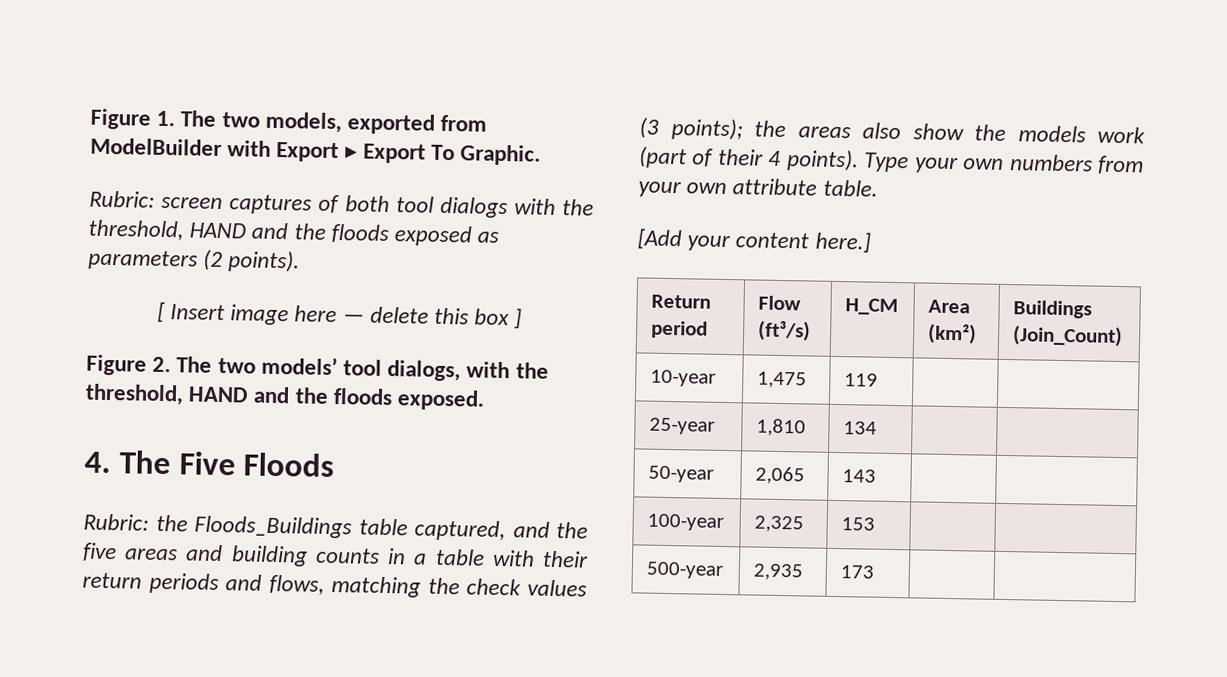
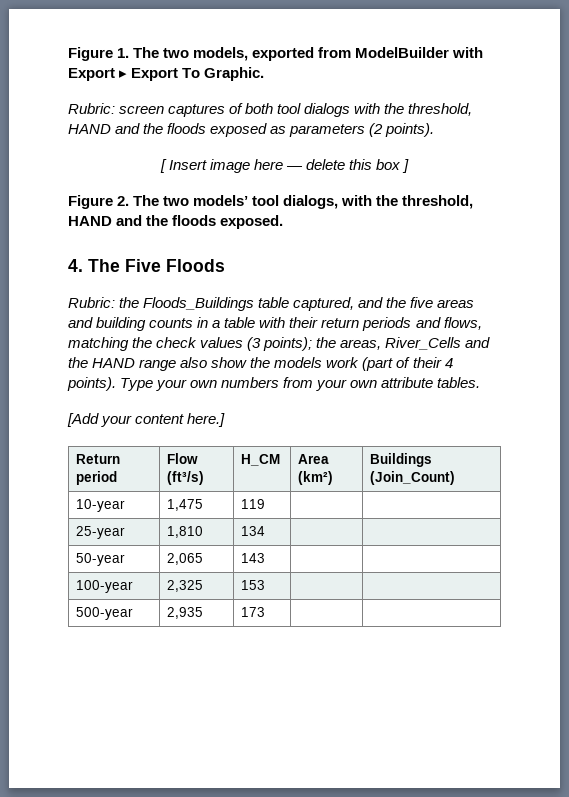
- Rubric: the Floods_Buildings table captured, and the five areas and building counts in a table with their return periods and flows, matching the check values (3 points); the areas also show the models work (part of their 4 points).
+ Rubric: the Floods_Buildings table captured, and the five areas and building counts in a table with their return periods and flows, matching the check values (3 points); the areas, River_Cells and the HAND range also show the models work (part of their 4 points).
- Type your own numbers from your own attribute table.
+ Type your own numbers from your own attribute tables.

